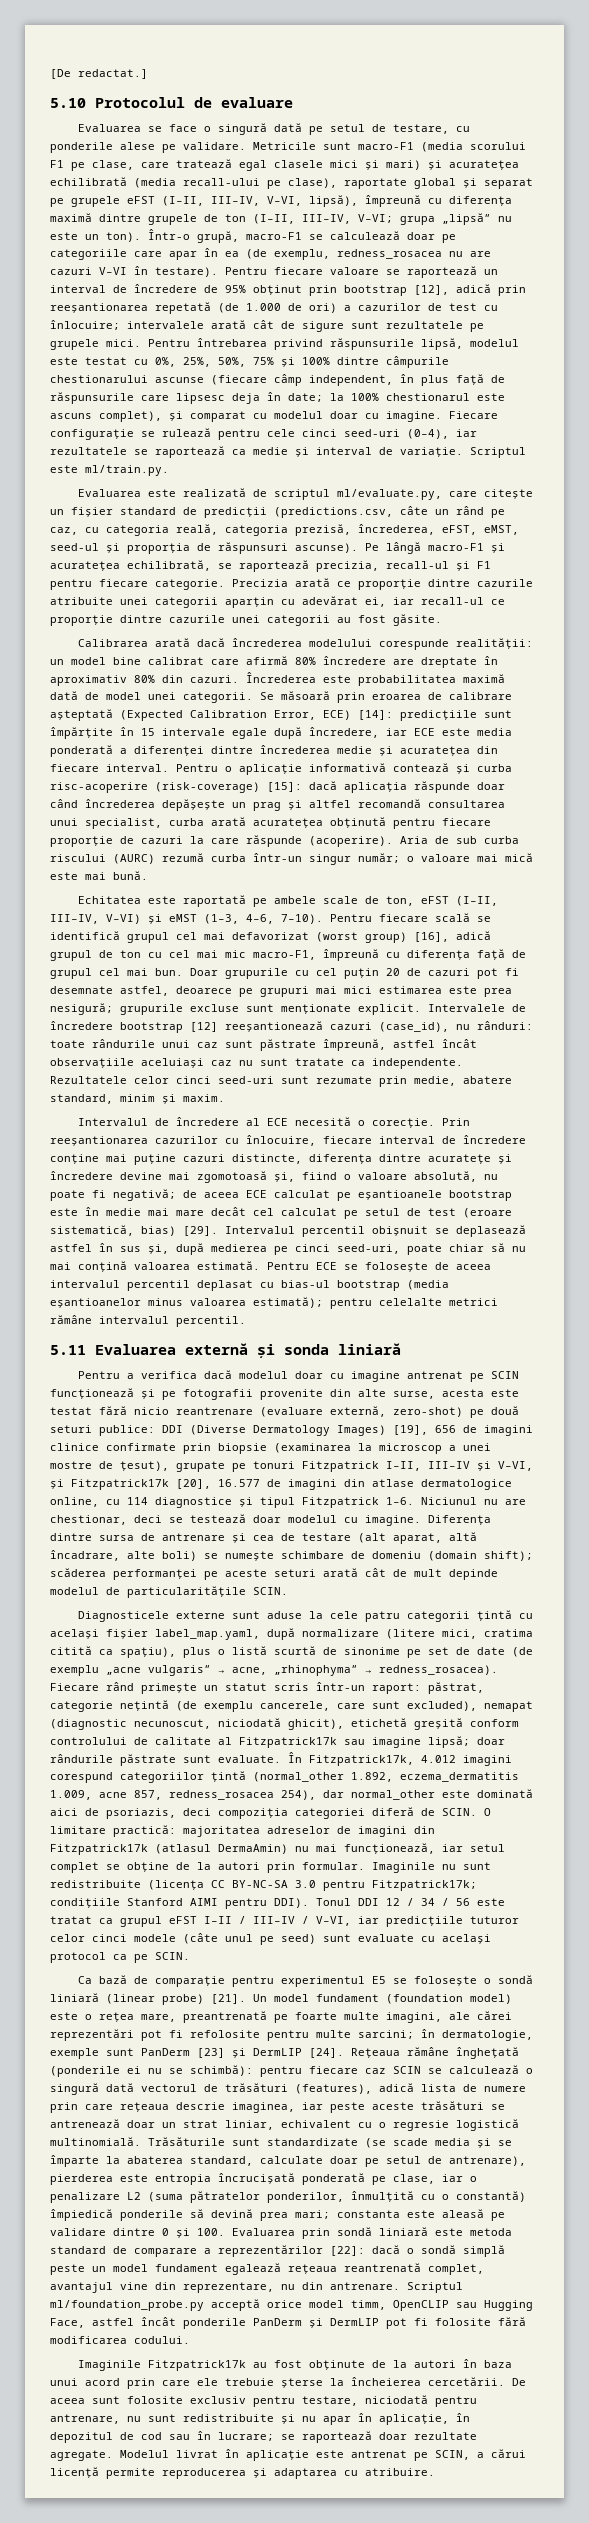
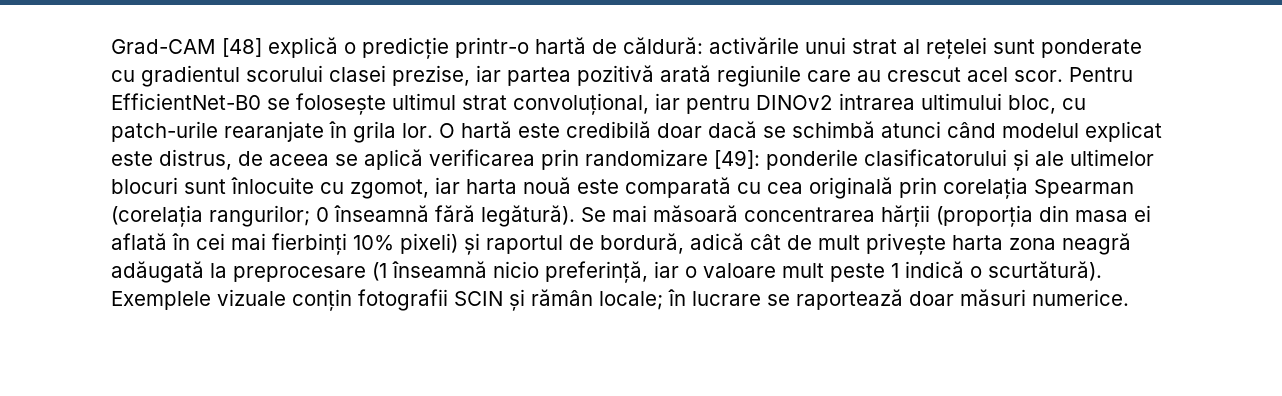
- [De redactat.]
- 5.10 Protocolul de evaluare
- Evaluarea se face o singură dată pe setul de testare, cu ponderile alese pe validare. Metricile sunt macro-F1 (media scorului F1 pe clase, care tratează egal clasele mici și mari) și acuratețea echilibrată (media recall-ului pe clase), raportate global și separat pe grupele eFST (I–II, III–IV, V–VI, lipsă), împreună cu diferența maximă dintre grupele de ton (I–II, III–IV, V–VI; grupa „lipsă” nu este un ton). Într-o grupă, macro-F1 se calculează doar pe categoriile care apar în ea (de exemplu, redness_rosacea nu are cazuri V–VI în testare). Pentru fiecare valoare se raportează un interval de încredere de 95% obținut prin bootstrap [12], adică prin reeșantionarea repetată (de 1.000 de ori) a cazurilor de test cu înlocuire; intervalele arată cât de sigure sunt rezultatele pe grupele mici. Pentru întrebarea privind răspunsurile lipsă, modelul este testat cu 0%, 25%, 50%, 75% și 100% dintre câmpurile chestionarului ascunse (fiecare câmp independent, în plus față de răspunsurile care lipsesc deja în date; la 100% chestionarul este ascuns complet), și comparat cu modelul doar cu imagine. Fiecare configurație se rulează pentru cele cinci seed-uri (0–4), iar rezultatele se raportează ca medie și interval de variație. Scriptul este ml/train.py.
- Evaluarea este realizată de scriptul ml/evaluate.py, care citește un fișier standard de predicții (predictions.csv, câte un rând pe caz, cu categoria reală, categoria prezisă, încrederea, eFST, eMST, seed-ul și proporția de răspunsuri ascunse). Pe lângă macro-F1 și acuratețea echilibrată, se raportează precizia, recall-ul și F1 pentru fiecare categorie. Precizia arată ce proporție dintre cazurile atribuite unei categorii aparțin cu adevărat ei, iar recall-ul ce proporție dintre cazurile unei categorii au fost găsite.
- Calibrarea arată dacă încrederea modelului corespunde realității: un model bine calibrat care afirmă 80% încredere are dreptate în aproximativ 80% din cazuri. Încrederea este probabilitatea maximă dată de model unei categorii. Se măsoară prin eroarea de calibrare așteptată (Expected Calibration Error, ECE) [14]: predicțiile sunt împărțite în 15 intervale egale după încredere, iar ECE este media ponderată a diferenței dintre încrederea medie și acuratețea din fiecare interval. Pentru o aplicație informativă contează și curba risc-acoperire (risk-coverage) [15]: dacă aplicația răspunde doar când încrederea depășește un prag și altfel recomandă consultarea unui specialist, curba arată acuratețea obținută pentru fiecare proporție de cazuri la care răspunde (acoperire). Aria de sub curba riscului (AURC) rezumă curba într-un singur număr; o valoare mai mică este mai bună.
- Echitatea este raportată pe ambele scale de ton, eFST (I–II, III–IV, V–VI) și eMST (1–3, 4–6, 7–10). Pentru fiecare scală se identifică grupul cel mai defavorizat (worst group) [16], adică grupul de ton cu cel mai mic macro-F1, împreună cu diferența față de grupul cel mai bun. Doar grupurile cu cel puțin 20 de cazuri pot fi desemnate astfel, deoarece pe grupuri mai mici estimarea este prea nesigură; grupurile excluse sunt menționate explicit. Intervalele de încredere bootstrap [12] reeșantionează cazuri (case_id), nu rânduri: toate rândurile unui caz sunt păstrate împreună, astfel încât observațiile aceluiași caz nu sunt tratate ca independente. Rezultatele celor cinci seed-uri sunt rezumate prin medie, abatere standard, minim și maxim.
- Intervalul de încredere al ECE necesită o corecție. Prin reeșantionarea cazurilor cu înlocuire, fiecare interval de încredere conține mai puține cazuri distincte, diferența dintre acuratețe și încredere devine mai zgomotoasă și, fiind o valoare absolută, nu poate fi negativă; de aceea ECE calculat pe eșantioanele bootstrap este în medie mai mare decât cel calculat pe setul de test (eroare sistematică, bias) [29]. Intervalul percentil obișnuit se deplasează astfel în sus și, după medierea pe cinci seed-uri, poate chiar să nu mai conțină valoarea estimată. Pentru ECE se folosește de aceea intervalul percentil deplasat cu bias-ul bootstrap (media eșantioanelor minus valoarea estimată); pentru celelalte metrici rămâne intervalul percentil.
- 5.11 Evaluarea externă și sonda liniară
- Pentru a verifica dacă modelul doar cu imagine antrenat pe SCIN funcționează și pe fotografii provenite din alte surse, acesta este testat fără nicio reantrenare (evaluare externă, zero-shot) pe două seturi publice: DDI (Diverse Dermatology Images) [19], 656 de imagini clinice confirmate prin biopsie (examinarea la microscop a unei mostre de țesut), grupate pe tonuri Fitzpatrick I–II, III–IV și V–VI, și Fitzpatrick17k [20], 16.577 de imagini din atlase dermatologice online, cu 114 diagnostice și tipul Fitzpatrick 1–6. Niciunul nu are chestionar, deci se testează doar modelul cu imagine. Diferența dintre sursa de antrenare și cea de testare (alt aparat, altă încadrare, alte boli) se numește schimbare de domeniu (domain shift); scăderea performanței pe aceste seturi arată cât de mult depinde modelul de particularitățile SCIN.
- Diagnosticele externe sunt aduse la cele patru categorii țintă cu același fișier label_map.yaml, după normalizare (litere mici, cratima citită ca spațiu), plus o listă scurtă de sinonime pe set de date (de exemplu „acne vulgaris” → acne, „rhinophyma” → redness_rosacea). Fiecare rând primește un statut scris într-un raport: păstrat, categorie nețintă (de exemplu cancerele, care sunt excluded), nemapat (diagnostic necunoscut, niciodată ghicit), etichetă greșită conform controlului de calitate al Fitzpatrick17k sau imagine lipsă; doar rândurile păstrate sunt evaluate. În Fitzpatrick17k, 4.012 imagini corespund categoriilor țintă (normal_other 1.892, eczema_dermatitis 1.009, acne 857, redness_rosacea 254), dar normal_other este dominată aici de psoriazis, deci compoziția categoriei diferă de SCIN. O limitare practică: majoritatea adreselor de imagini din Fitzpatrick17k (atlasul DermaAmin) nu mai funcționează, iar setul complet se obține de la autori prin formular. Imaginile nu sunt redistribuite (licența CC BY-NC-SA 3.0 pentru Fitzpatrick17k; condițiile Stanford AIMI pentru DDI). Tonul DDI 12 / 34 / 56 este tratat ca grupul eFST I–II / III–IV / V–VI, iar predicțiile tuturor celor cinci modele (câte unul pe seed) sunt evaluate cu același protocol ca pe SCIN.
- Ca bază de comparație pentru experimentul E5 se folosește o sondă liniară (linear probe) [21]. Un model fundament (foundation model) este o rețea mare, preantrenată pe foarte multe imagini, ale cărei reprezentări pot fi refolosite pentru multe sarcini; în dermatologie, exemple sunt PanDerm [23] și DermLIP [24]. Rețeaua rămâne înghețată (ponderile ei nu se schimbă): pentru fiecare caz SCIN se calculează o singură dată vectorul de trăsături (features), adică lista de numere prin care rețeaua descrie imaginea, iar peste aceste trăsături se antrenează doar un strat liniar, echivalent cu o regresie logistică multinomială. Trăsăturile sunt standardizate (se scade media și se împarte la abaterea standard, calculate doar pe setul de antrenare), pierderea este entropia încrucișată ponderată pe clase, iar o penalizare L2 (suma pătratelor ponderilor, înmulțită cu o constantă) împiedică ponderile să devină prea mari; constanta este aleasă pe validare dintre 0 și 100. Evaluarea prin sondă liniară este metoda standard de comparare a reprezentărilor [22]: dacă o sondă simplă peste un model fundament egalează rețeaua reantrenată complet, avantajul vine din reprezentare, nu din antrenare. Scriptul ml/foundation_probe.py acceptă orice model timm, OpenCLIP sau Hugging Face, astfel încât ponderile PanDerm și DermLIP pot fi folosite fără modificarea codului.
- Imaginile Fitzpatrick17k au fost obținute de la autori în baza unui acord prin care ele trebuie șterse la încheierea cercetării. De aceea sunt folosite exclusiv pentru testare, niciodată pentru antrenare, nu sunt redistribuite și nu apar în aplicație, în depozitul de cod sau în lucrare; se raportează doar rezultate agregate. Modelul livrat în aplicație este antrenat pe SCIN, a cărui licență permite reproducerea și adaptarea cu atribuire.
+ Grad-CAM [48] explică o predicție printr-o hartă de căldură: activările unui strat al rețelei sunt ponderate cu gradientul scorului clasei prezise, iar partea pozitivă arată regiunile care au crescut acel scor. Pentru EfficientNet-B0 se folosește ultimul strat convoluțional, iar pentru DINOv2 intrarea ultimului bloc, cu patch-urile rearanjate în grila lor. O hartă este credibilă doar dacă se schimbă atunci când modelul explicat este distrus, de aceea se aplică verificarea prin randomizare [49]: ponderile clasificatorului și ale ultimelor blocuri sunt înlocuite cu zgomot, iar harta nouă este comparată cu cea originală prin corelația Spearman (corelația rangurilor; 0 înseamnă fără legătură). Se mai măsoară concentrarea hărții (proporția din masa ei aflată în cei mai fierbinți 10% pixeli) și raportul de bordură, adică cât de mult privește harta zona neagră adăugată la preprocesare (1 înseamnă nicio preferință, iar o valoare mult peste 1 indică o scurtătură). Exemplele vizuale conțin fotografii SCIN și rămân locale; în lucrare se raportează doar măsuri numerice.

